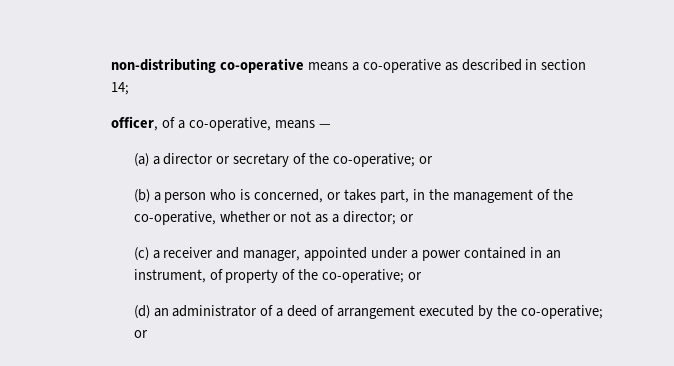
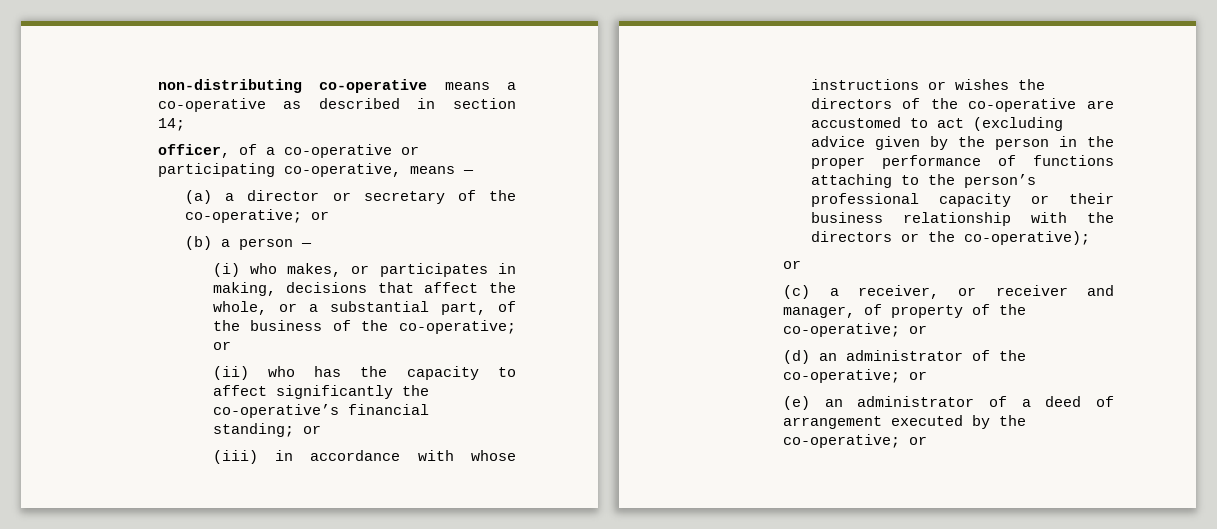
- officer, of a co-operative, means —
+ officer, of a co-operative or participating co-operative, means —
- (b) a person who is concerned, or takes part, in the management of the co-operative, whether or not as a director; or
+ (b) a person —
+ (i) who makes, or participates in making, decisions that affect the whole, or a substantial part, of the business of the co-operative; or
+ (ii) who has the capacity to affect significantly the co-operative’s financial standing; or
+ (iii) in accordance with whose instructions or wishes the directors of the co-operative are accustomed to act (excluding advice given by the person in the proper performance of functions attaching to the person’s professional capacity or their business relationship with the directors or the co-operative);
+ or
- (c) a receiver and manager, appointed under a power contained in an instrument, of property of the co-operative; or
+ (c) a receiver, or receiver and manager, of property of the co-operative; or
- (d) an administrator of a deed of arrangement executed by the co-operative; or
+ (d) an administrator of the co-operative; or
+ (e) an administrator of a deed of arrangement executed by the co-operative; or

